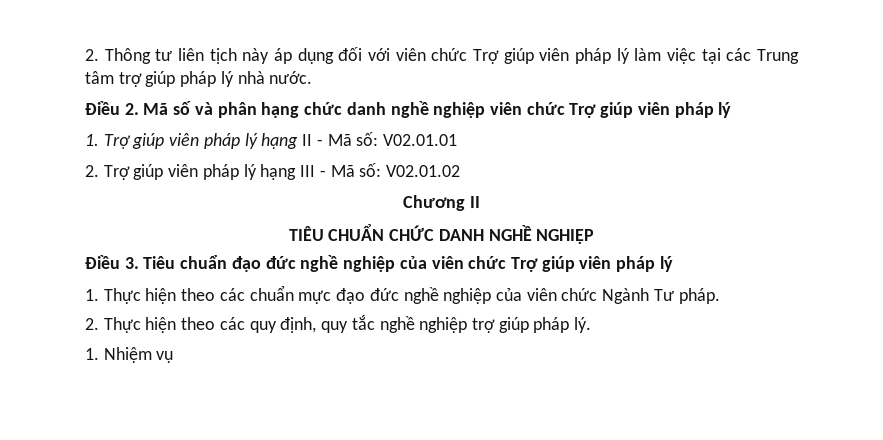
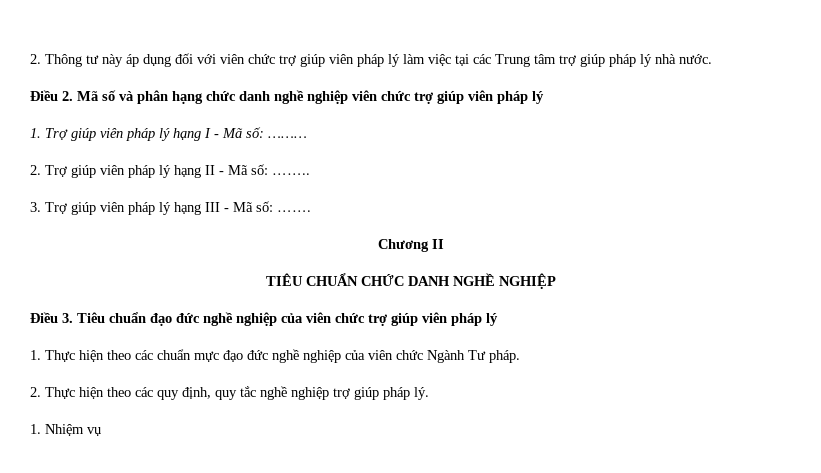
- 2. Thông tư liên tịch này áp dụng đối với viên chức Trợ giúp viên pháp lý làm việc tại các Trung tâm trợ giúp pháp lý nhà nước.
+ 2. Thông tư này áp dụng đối với viên chức trợ giúp viên pháp lý làm việc tại các Trung tâm trợ giúp pháp lý nhà nước.
- Điều 2. Mã số và phân hạng chức danh nghề nghiệp viên chức Trợ giúp viên pháp lý
+ Điều 2. Mã số và phân hạng chức danh nghề nghiệp viên chức trợ giúp viên pháp lý
- 1. Trợ giúp viên pháp lý hạng II - Mã số: V02.01.01
- 2. Trợ giúp viên pháp lý hạng III - Mã số: V02.01.02
+ 1. Trợ giúp viên pháp lý hạng I - Mã số: ………
+ 2. Trợ giúp viên pháp lý hạng II - Mã số: ……..
+ 3. Trợ giúp viên pháp lý hạng III - Mã số: …….
- Điều 3. Tiêu chuẩn đạo đức nghề nghiệp của viên chức Trợ giúp viên pháp lý
+ Điều 3. Tiêu chuẩn đạo đức nghề nghiệp của viên chức trợ giúp viên pháp lý

